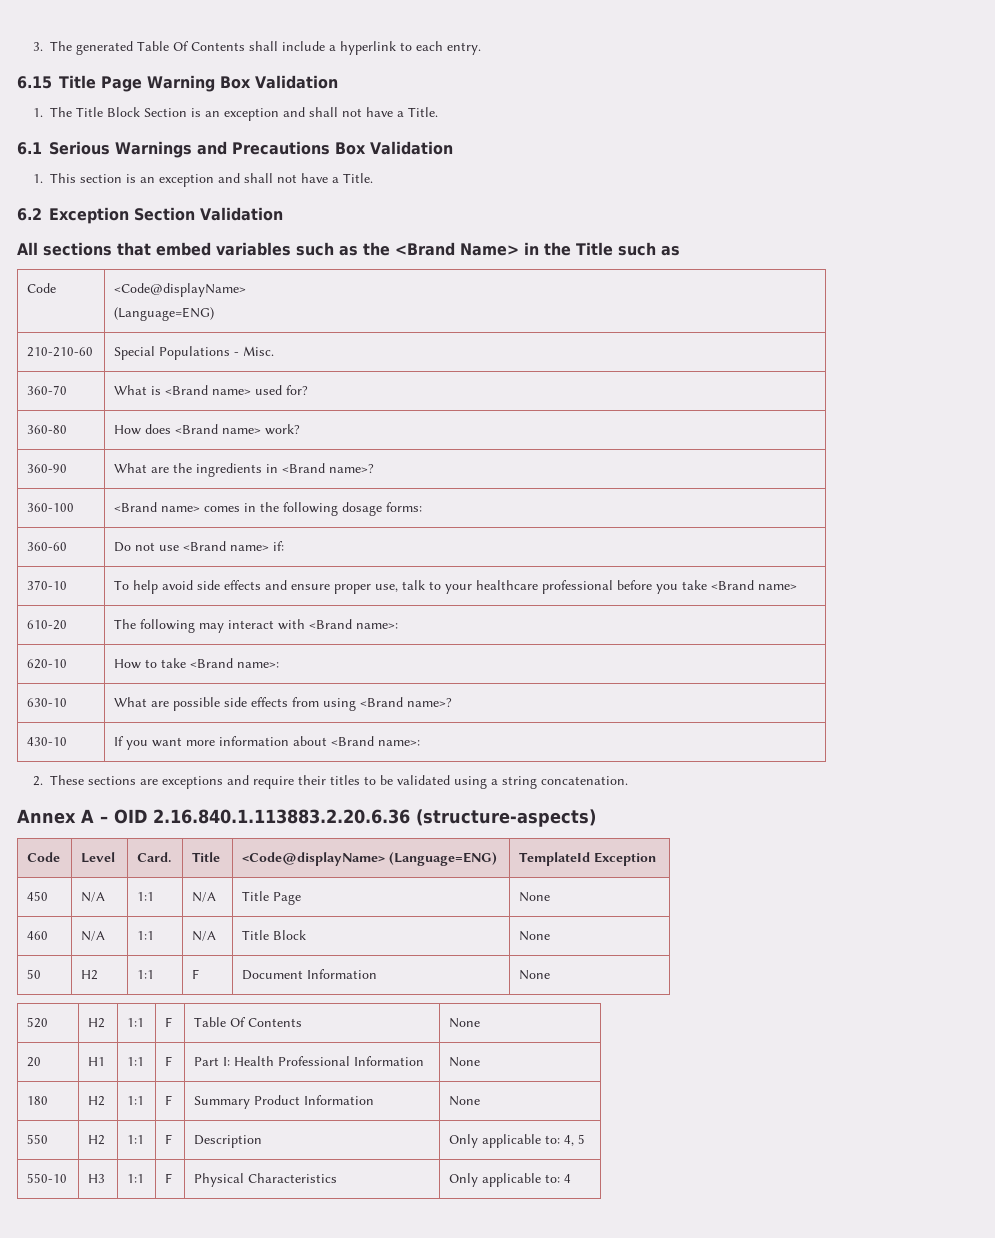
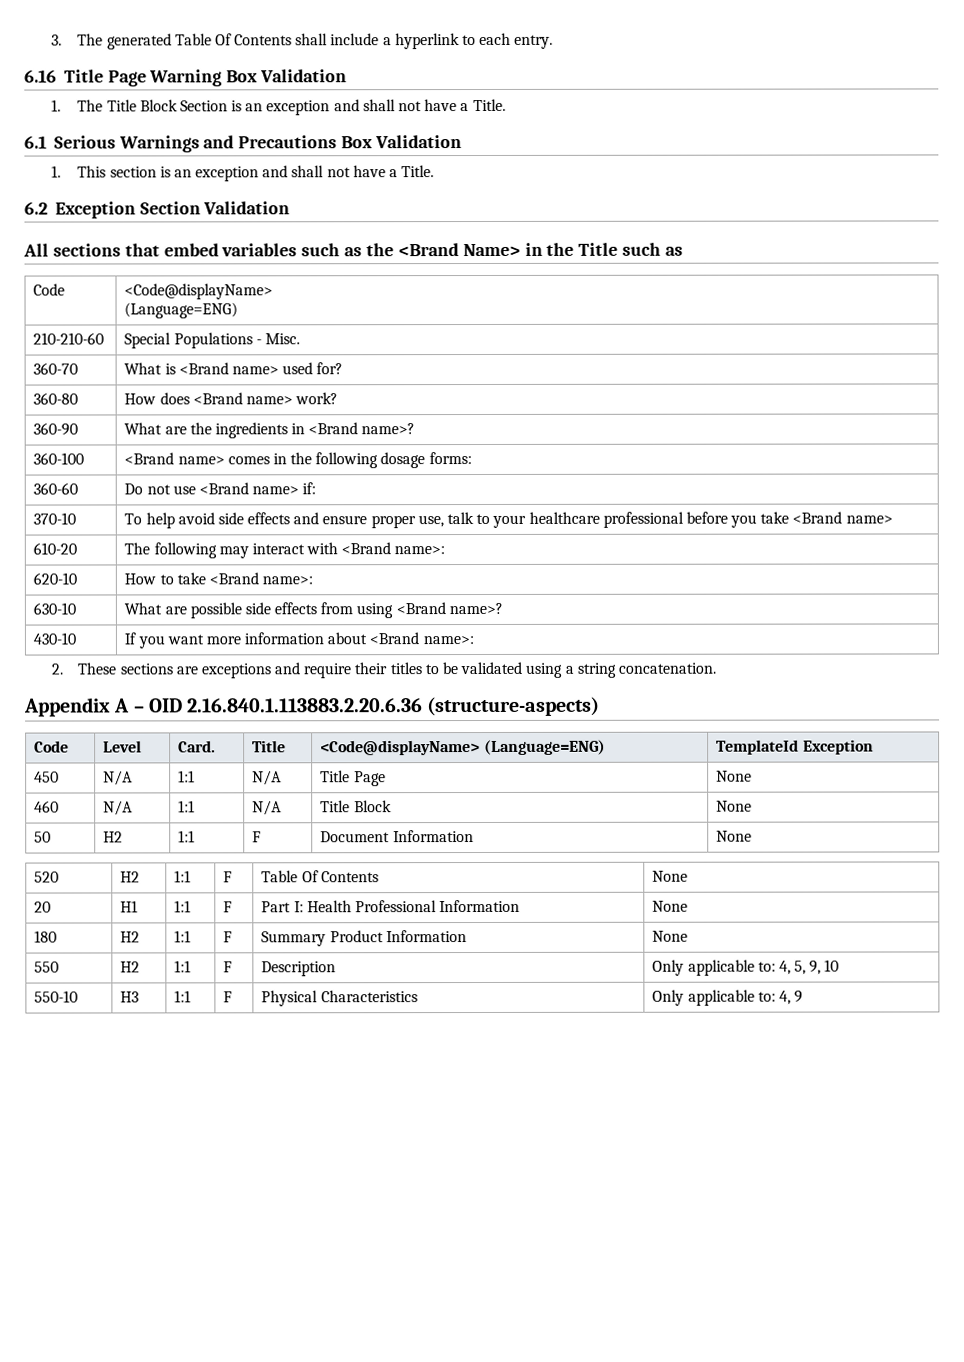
- 6.15 Title Page Warning Box Validation
+ 6.16 Title Page Warning Box Validation
- Annex A – OID 2.16.840.1.113883.2.20.6.36 (structure-aspects)
+ Appendix A – OID 2.16.840.1.113883.2.20.6.36 (structure-aspects)
- 550 | H2 | 1:1 | F | Description | Only applicable to: 4, 5
+ 550 | H2 | 1:1 | F | Description | Only applicable to: 4, 5, 9, 10
- 550-10 | H3 | 1:1 | F | Physical Characteristics | Only applicable to: 4
+ 550-10 | H3 | 1:1 | F | Physical Characteristics | Only applicable to: 4, 9

